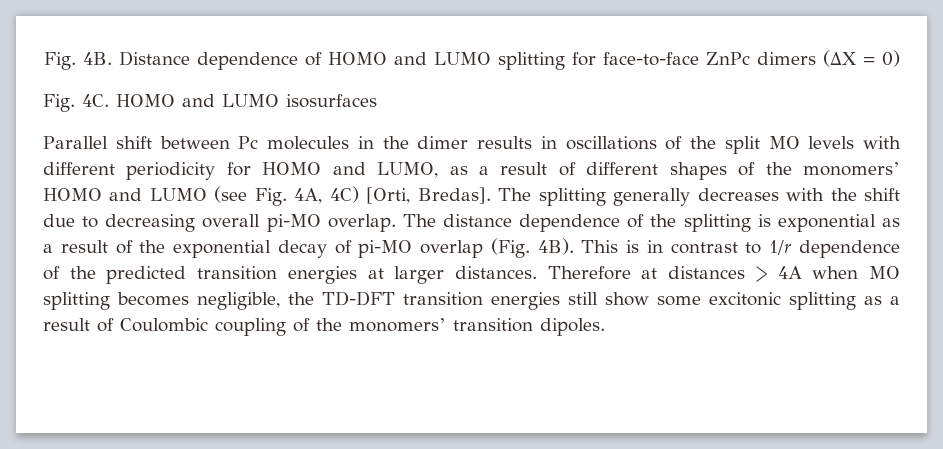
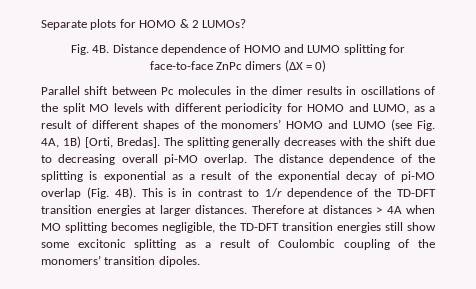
+ Separate plots for HOMO & 2 LUMOs?
- Fig. 4C. HOMO and LUMO isosurfaces
- Parallel shift between Pc molecules in the dimer results in oscillations of the split MO levels with different periodicity for HOMO and LUMO, as a result of different shapes of the monomers’ HOMO and LUMO (see Fig. 4A, 4C) [Orti, Bredas].
+ Parallel shift between Pc molecules in the dimer results in oscillations of the split MO levels with different periodicity for HOMO and LUMO, as a result of different shapes of the monomers’ HOMO and LUMO (see Fig. 4A, 1B) [Orti, Bredas].
- This is in contrast to 1/r dependence of the predicted transition energies at larger distances.
+ This is in contrast to 1/r dependence of the TD-DFT transition energies at larger distances.

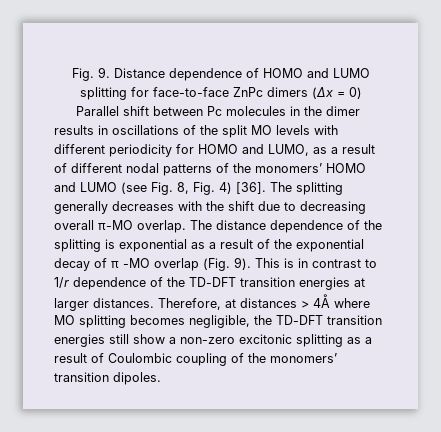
- Separate plots for HOMO & 2 LUMOs?
- Fig. 4B. Distance dependence of HOMO and LUMO splitting for face-to-face ZnPc dimers (ΔX = 0)
+ Fig. 9. Distance dependence of HOMO and LUMO splitting for face-to-face ZnPc dimers (Δx = 0)
- Parallel shift between Pc molecules in the dimer results in oscillations of the split MO levels with different periodicity for HOMO and LUMO, as a result of different shapes of the monomers’ HOMO and LUMO (see Fig. 4A, 1B) [Orti, Bredas].
+ Parallel shift between Pc molecules in the dimer results in oscillations of the split MO levels with different periodicity for HOMO and LUMO, as a result of different nodal patterns of the monomers’ HOMO and LUMO (see Fig. 8, Fig. 4) [36].
- The splitting generally decreases with the shift due to decreasing overall pi-MO overlap.
+ The splitting generally decreases with the shift due to decreasing overall π-MO overlap.
- The distance dependence of the splitting is exponential as a result of the exponential decay of pi-MO overlap (Fig. 4B).
+ The distance dependence of the splitting is exponential as a result of the exponential decay of π -MO overlap (Fig. 9).
- Therefore at distances > 4A when MO splitting becomes negligible, the TD-DFT transition energies still show some excitonic splitting as a result of Coulombic coupling of the monomers’ transition dipoles.
+ Therefore, at distances > 4Å where MO splitting becomes negligible, the TD-DFT transition energies still show a non-zero excitonic splitting as a result of Coulombic coupling of the monomers’ transition dipoles.

